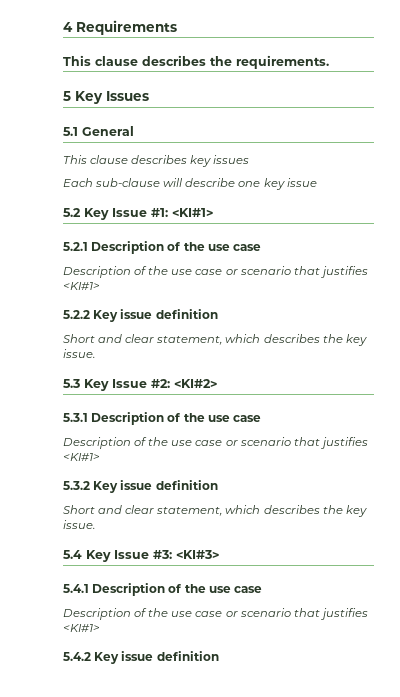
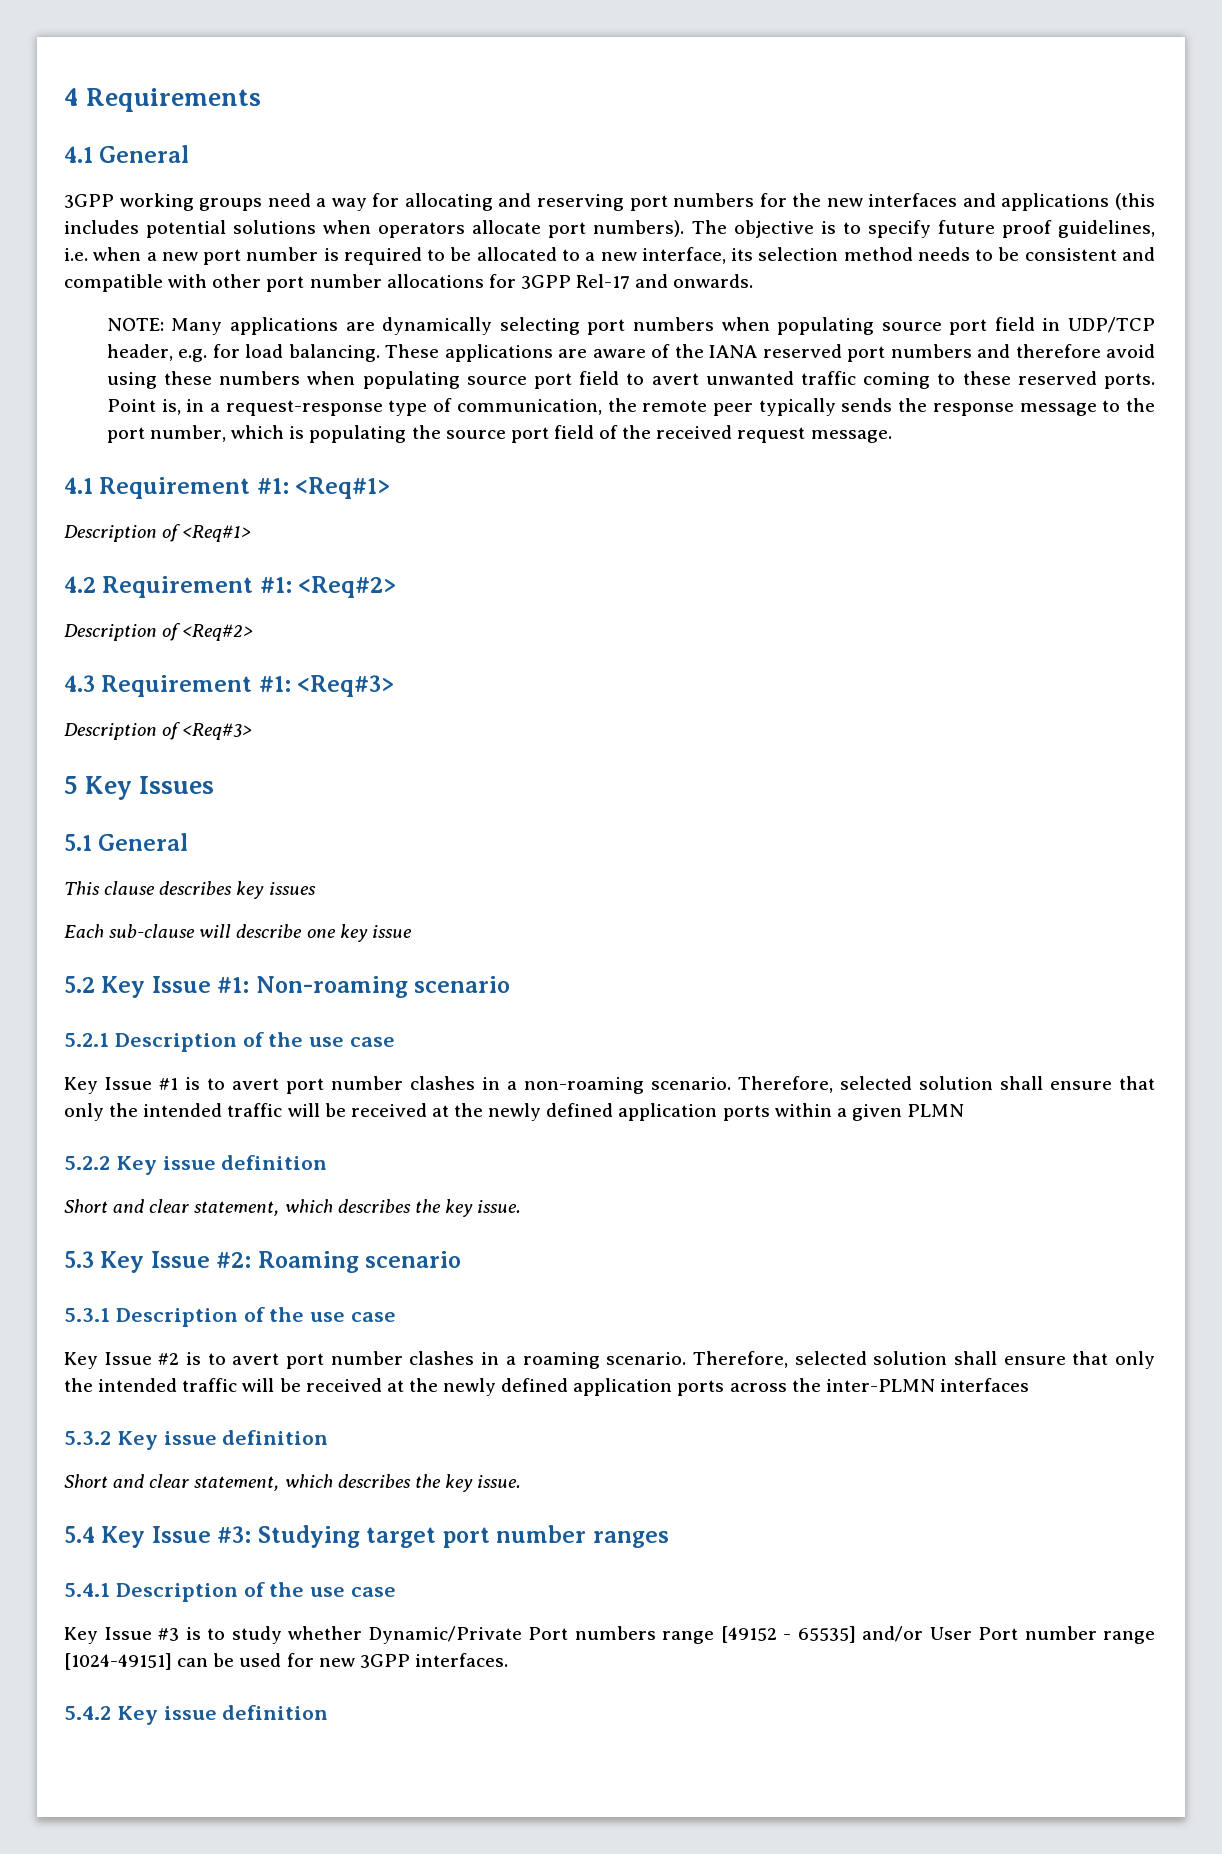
- This clause describes the requirements.
+ 4.1 General
+ 3GPP working groups need a way for allocating and reserving port numbers for the new interfaces and applications (this includes potential solutions when operators allocate port numbers). The objective is to specify future proof guidelines, i.e. when a new port number is required to be allocated to a new interface, its selection method needs to be consistent and compatible with other port number allocations for 3GPP Rel-17 and onwards.
+ NOTE: Many applications are dynamically selecting port numbers when populating source port field in UDP/TCP header, e.g. for load balancing. These applications are aware of the IANA reserved port numbers and therefore avoid using these numbers when populating source port field to avert unwanted traffic coming to these reserved ports. Point is, in a request-response type of communication, the remote peer typically sends the response message to the port number, which is populating the source port field of the received request message.
+ 4.1 Requirement #1: <Req#1>
+ Description of <Req#1>
+ 4.2 Requirement #1: <Req#2>
+ Description of <Req#2>
+ 4.3 Requirement #1: <Req#3>
+ Description of <Req#3>
- 5.2 Key Issue #1: <KI#1>
+ 5.2 Key Issue #1: Non-roaming scenario
  5.2.1 Description of the use case
- Description of the use case or scenario that justifies <KI#1>
+ Key Issue #1 is to avert port number clashes in a non-roaming scenario. Therefore, selected solution shall ensure that only the intended traffic will be received at the newly defined application ports within a given PLMN
- 5.3 Key Issue #2: <KI#2>
+ 5.3 Key Issue #2: Roaming scenario
  5.3.1 Description of the use case
- Description of the use case or scenario that justifies <KI#1>
+ Key Issue #2 is to avert port number clashes in a roaming scenario. Therefore, selected solution shall ensure that only the intended traffic will be received at the newly defined application ports across the inter-PLMN interfaces
- 5.4 Key Issue #3: <KI#3>
+ 5.4 Key Issue #3: Studying target port number ranges
  5.4.1 Description of the use case
- Description of the use case or scenario that justifies <KI#1>
+ Key Issue #3 is to study whether Dynamic/Private Port numbers range [49152 - 65535] and/or User Port number range [1024-49151] can be used for new 3GPP interfaces.

